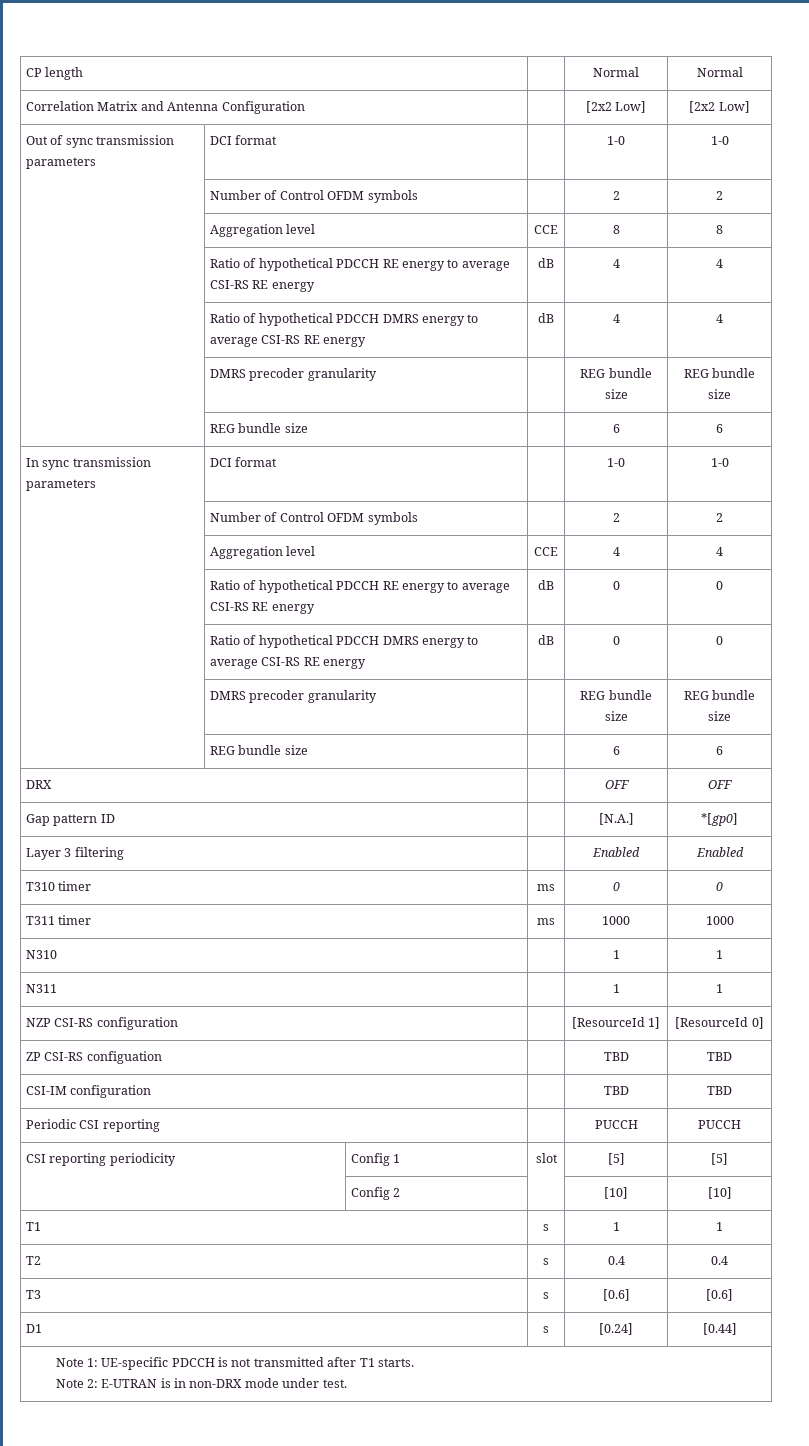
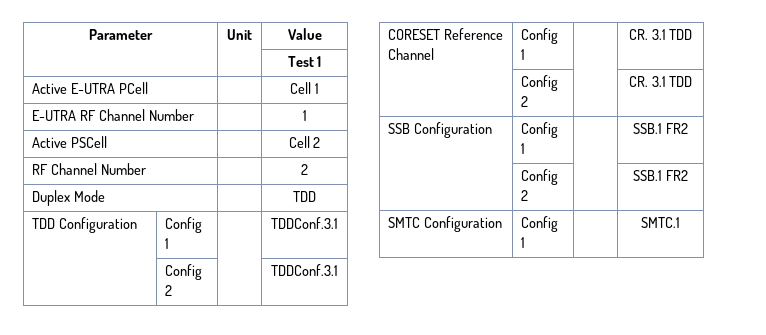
- CP length | | Normal | Normal
- Correlation Matrix and Antenna Configuration | | [2x2 Low] | [2x2 Low]
- Out of sync transmission parameters | DCI format | | 1-0 | 1-0
- | Number of Control OFDM symbols | | 2 | 2
- | Aggregation level | CCE | 8 | 8
- | Ratio of hypothetical PDCCH RE energy to average CSI-RS RE energy | dB | 4 | 4
- | Ratio of hypothetical PDCCH DMRS energy to average CSI-RS RE energy | dB | 4 | 4
- | DMRS precoder granularity | | REG bundle size | REG bundle size
- | REG bundle size | | 6 | 6
- In sync transmission parameters | DCI format | | 1-0 | 1-0
- | Number of Control OFDM symbols | | 2 | 2
- | Aggregation level | CCE | 4 | 4
- | Ratio of hypothetical PDCCH RE energy to average CSI-RS RE energy | dB | 0 | 0
- | Ratio of hypothetical PDCCH DMRS energy to average CSI-RS RE energy | dB | 0 | 0
- | DMRS precoder granularity | | REG bundle size | REG bundle size
- | REG bundle size | | 6 | 6
- DRX | | OFF | OFF
- Gap pattern ID | | [N.A.] | *[gp0]
- Layer 3 filtering | | Enabled | Enabled
- T310 timer | ms | 0 | 0
- T311 timer | ms | 1000 | 1000
- N310 | | 1 | 1
- N311 | | 1 | 1
- NZP CSI-RS configuration | | [ResourceId 1] | [ResourceId 0]
- ZP CSI-RS configuation | | TBD | TBD
- CSI-IM configuration | | TBD | TBD
- Periodic CSI reporting | | PUCCH | PUCCH
- CSI reporting periodicity | Config 1 | slot | [5] | [5]
- | Config 2 | | [10] | [10]
- T1 | s | 1 | 1
- T2 | s | 0.4 | 0.4
- T3 | s | [0.6] | [0.6]
- D1 | s | [0.24] | [0.44]
- Note 1: UE-specific PDCCH is not transmitted after T1 starts.
- Note 2: E-UTRAN is in non-DRX mode under test.
+ Parameter | Unit | Value
+ | | Test 1
+ Active E-UTRA PCell | | Cell 1
+ E-UTRA RF Channel Number | | 1
+ Active PSCell | | Cell 2
+ RF Channel Number | | 2
+ Duplex Mode | | TDD
+ TDD Configuration | Config 1 | | TDDConf.3.1
+ | Config 2 | | TDDConf.3.1
+ CORESET Reference Channel | Config 1 | | CR. 3.1 TDD
+ | Config 2 | | CR. 3.1 TDD
+ SSB Configuration | Config 1 | | SSB.1 FR2
+ | Config 2 | | SSB.1 FR2
+ SMTC Configuration | Config 1 | | SMTC.1

